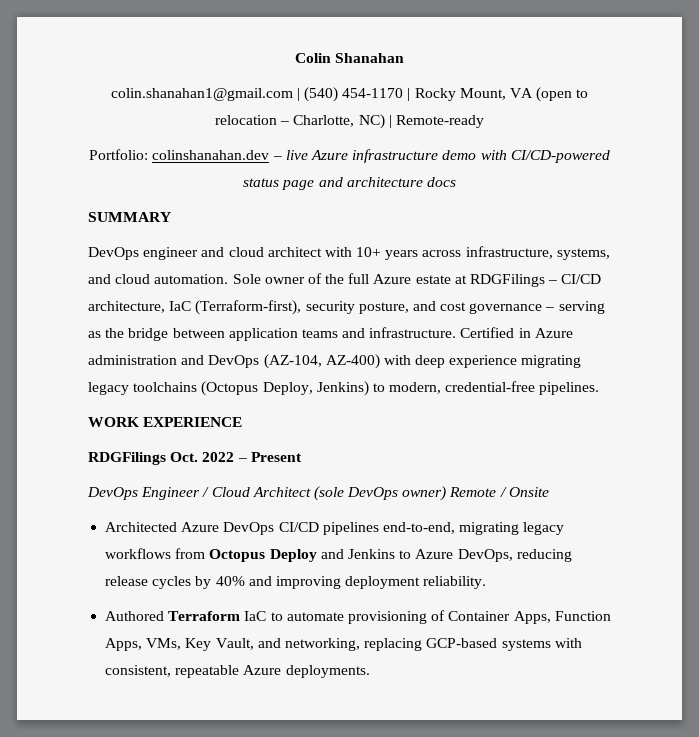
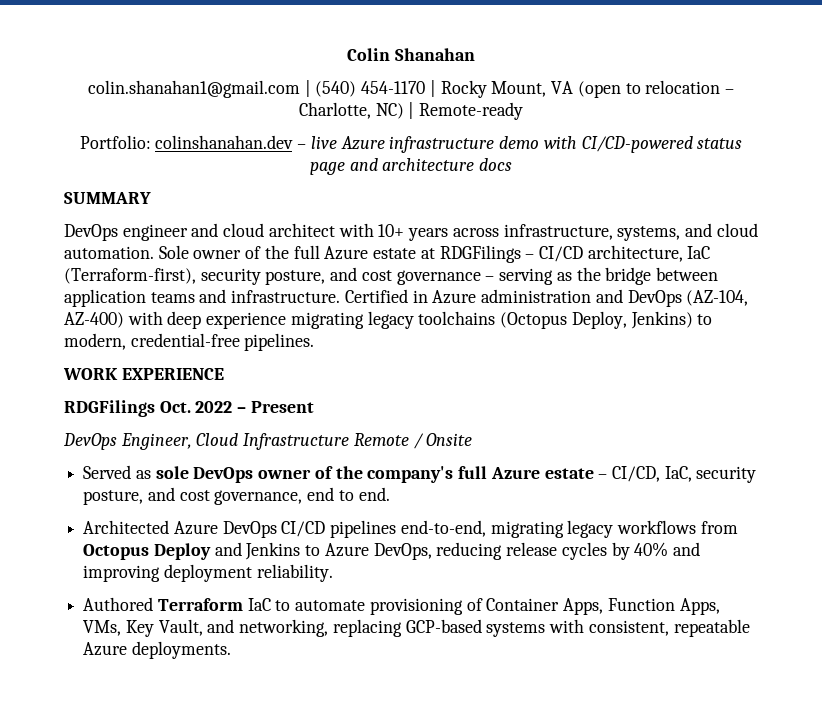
- DevOps Engineer / Cloud Architect (sole DevOps owner) Remote / Onsite
+ DevOps Engineer, Cloud Infrastructure Remote / Onsite
+ Served as sole DevOps owner of the company's full Azure estate – CI/CD, IaC, security posture, and cost governance, end to end.

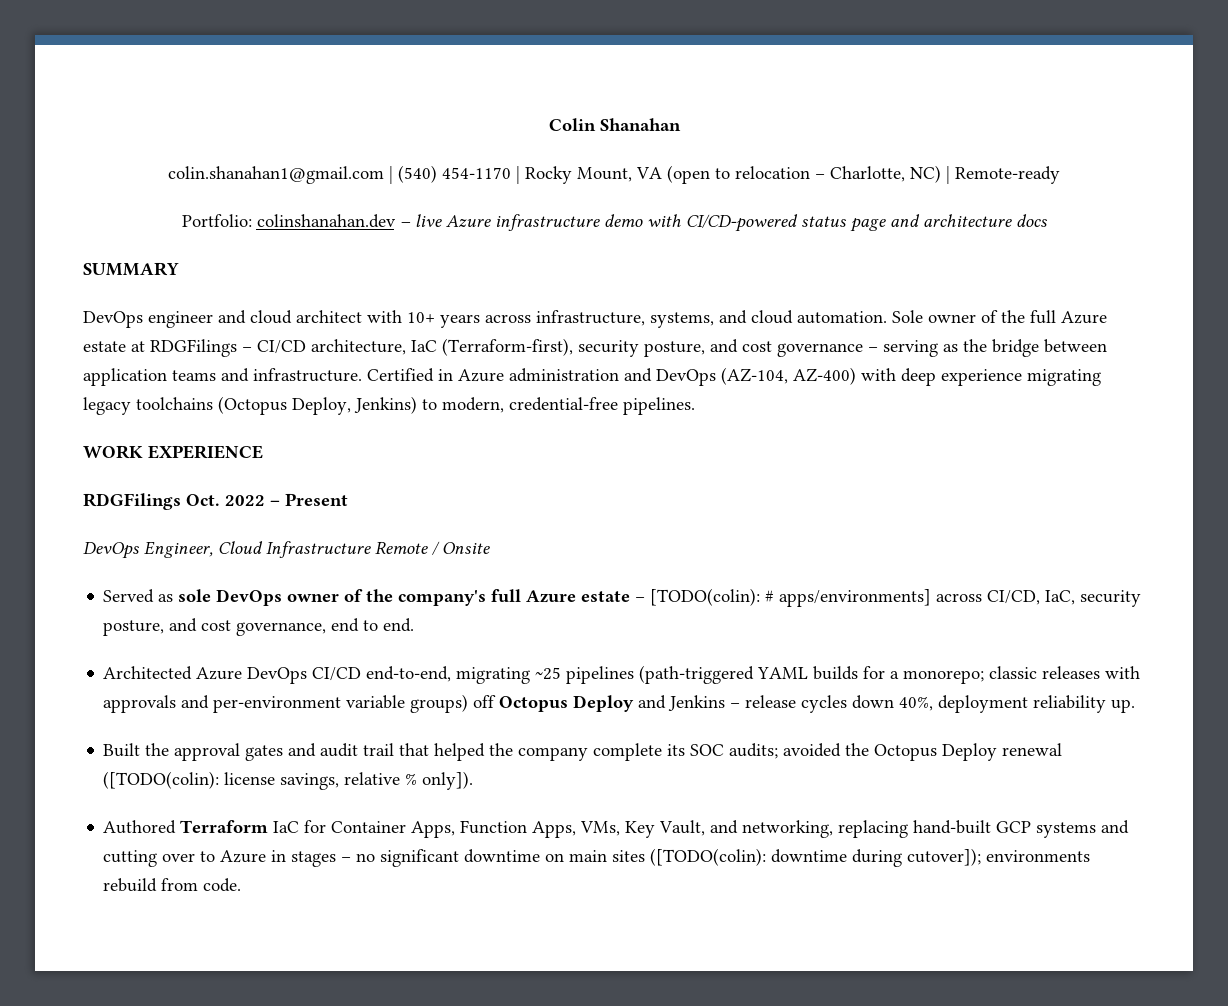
- Served as sole DevOps owner of the company's full Azure estate – CI/CD, IaC, security posture, and cost governance, end to end.
+ Served as sole DevOps owner of the company's full Azure estate – [TODO(colin): # apps/environments] across CI/CD, IaC, security posture, and cost governance, end to end.
- Architected Azure DevOps CI/CD pipelines end-to-end, migrating legacy workflows from Octopus Deploy and Jenkins to Azure DevOps, reducing release cycles by 40% and improving deployment reliability.
+ Architected Azure DevOps CI/CD end-to-end, migrating ~25 pipelines (path-triggered YAML builds for a monorepo; classic releases with approvals and per-environment variable groups) off Octopus Deploy and Jenkins – release cycles down 40%, deployment reliability up.
+ Built the approval gates and audit trail that helped the company complete its SOC audits; avoided the Octopus Deploy renewal ([TODO(colin): license savings, relative % only]).
- Authored Terraform IaC to automate provisioning of Container Apps, Function Apps, VMs, Key Vault, and networking, replacing GCP-based systems with consistent, repeatable Azure deployments.
+ Authored Terraform IaC for Container Apps, Function Apps, VMs, Key Vault, and networking, replacing hand-built GCP systems and cutting over to Azure in stages – no significant downtime on main sites ([TODO(colin): downtime during cutover]); environments rebuild from code.

